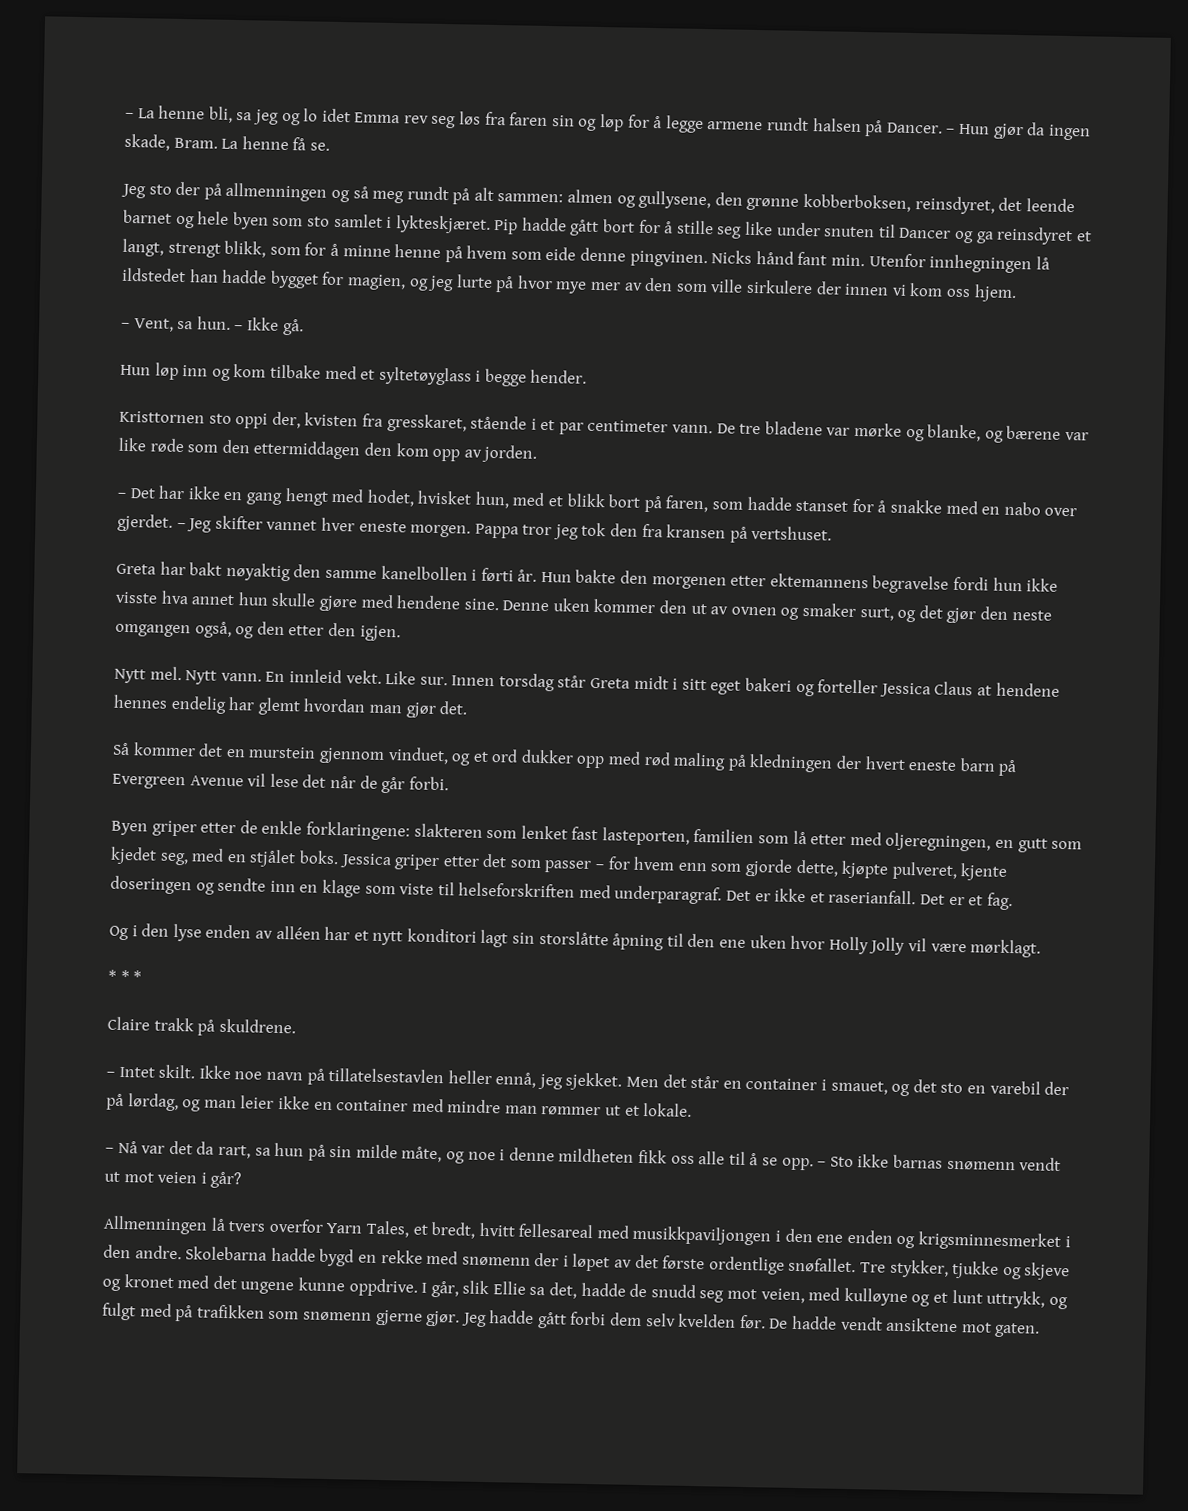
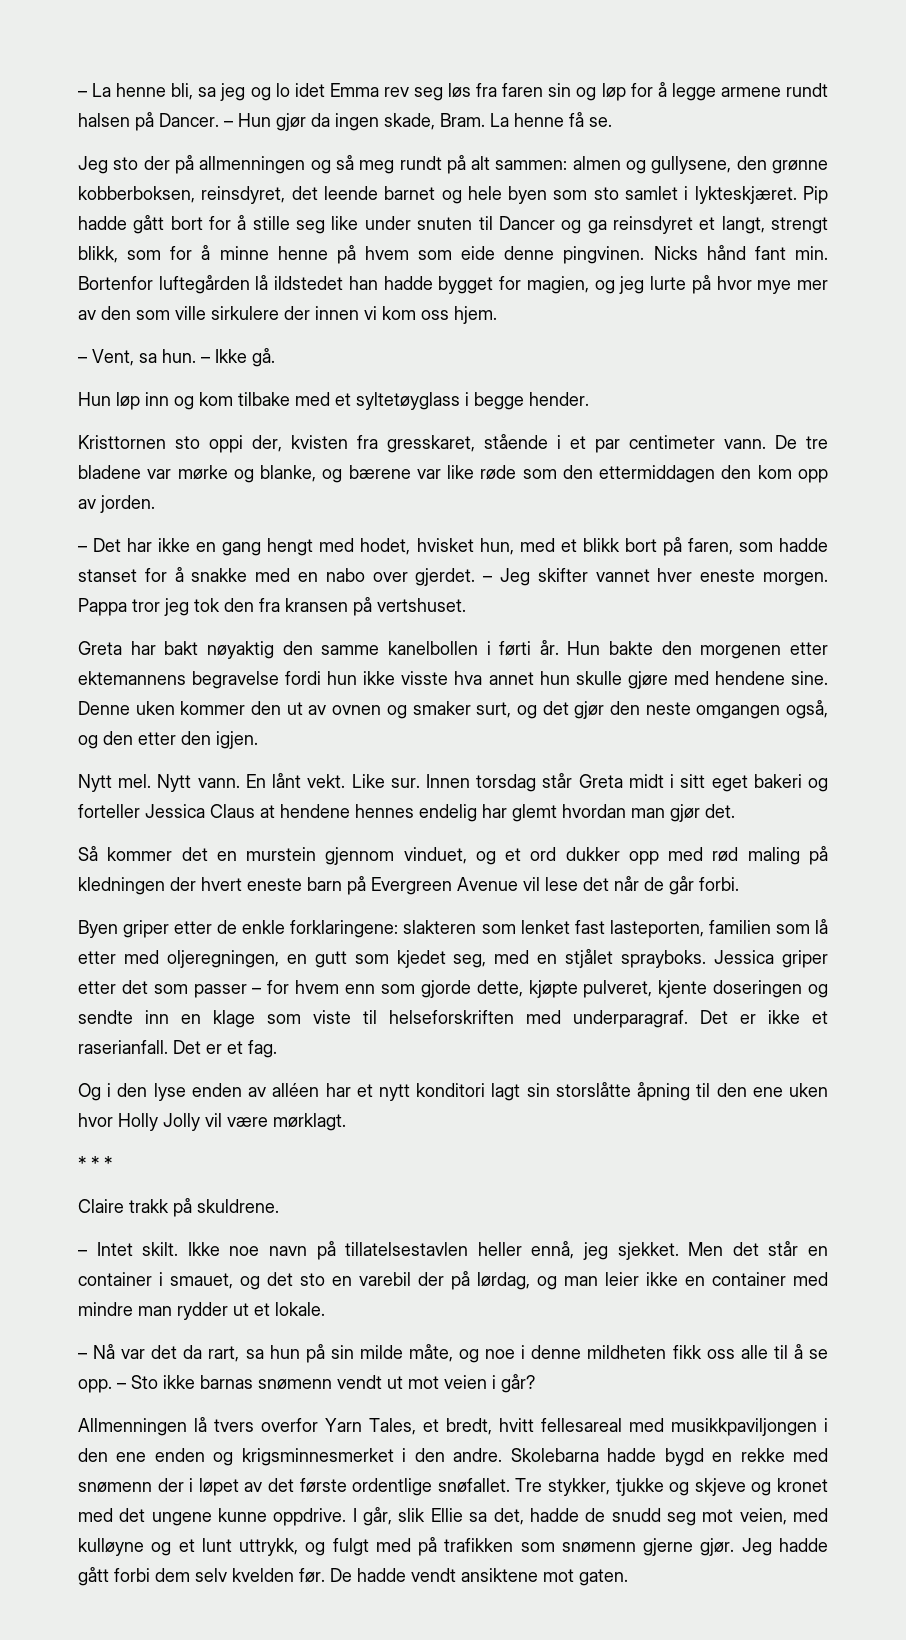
- Nicks hånd fant min. Utenfor innhegningen lå ildstedet han hadde bygget for magien, og jeg lurte på hvor mye mer av den som ville sirkulere der innen vi kom oss hjem.
+ Nicks hånd fant min. Bortenfor luftegården lå ildstedet han hadde bygget for magien, og jeg lurte på hvor mye mer av den som ville sirkulere der innen vi kom oss hjem.
- En innleid vekt.
+ En lånt vekt.
- Byen griper etter de enkle forklaringene: slakteren som lenket fast lasteporten, familien som lå etter med oljeregningen, en gutt som kjedet seg, med en stjålet boks.
+ Byen griper etter de enkle forklaringene: slakteren som lenket fast lasteporten, familien som lå etter med oljeregningen, en gutt som kjedet seg, med en stjålet sprayboks.
- Men det står en container i smauet, og det sto en varebil der på lørdag, og man leier ikke en container med mindre man rømmer ut et lokale.
+ Men det står en container i smauet, og det sto en varebil der på lørdag, og man leier ikke en container med mindre man rydder ut et lokale.

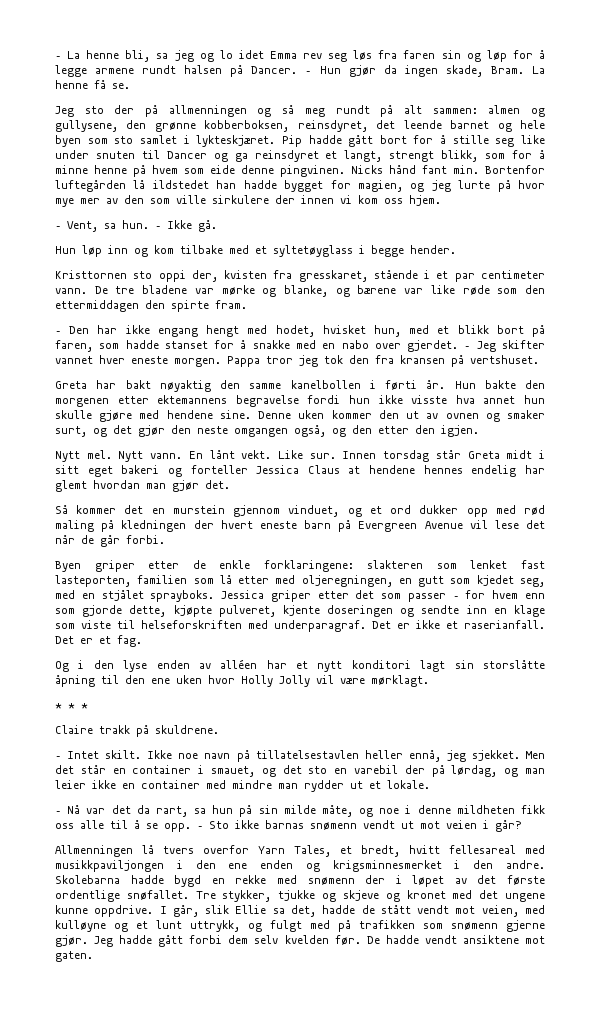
- De tre bladene var mørke og blanke, og bærene var like røde som den ettermiddagen den kom opp av jorden.
- – Det har ikke en gang hengt med hodet, hvisket hun, med et blikk bort på faren, som hadde stanset for å snakke med en nabo over gjerdet.
+ De tre bladene var mørke og blanke, og bærene var like røde som den ettermiddagen den spirte fram.
+ – Den har ikke engang hengt med hodet, hvisket hun, med et blikk bort på faren, som hadde stanset for å snakke med en nabo over gjerdet.
- I går, slik Ellie sa det, hadde de snudd seg mot veien, med kulløyne og et lunt uttrykk, og fulgt med på trafikken som snømenn gjerne gjør.
+ I går, slik Ellie sa det, hadde de stått vendt mot veien, med kulløyne og et lunt uttrykk, og fulgt med på trafikken som snømenn gjerne gjør.

